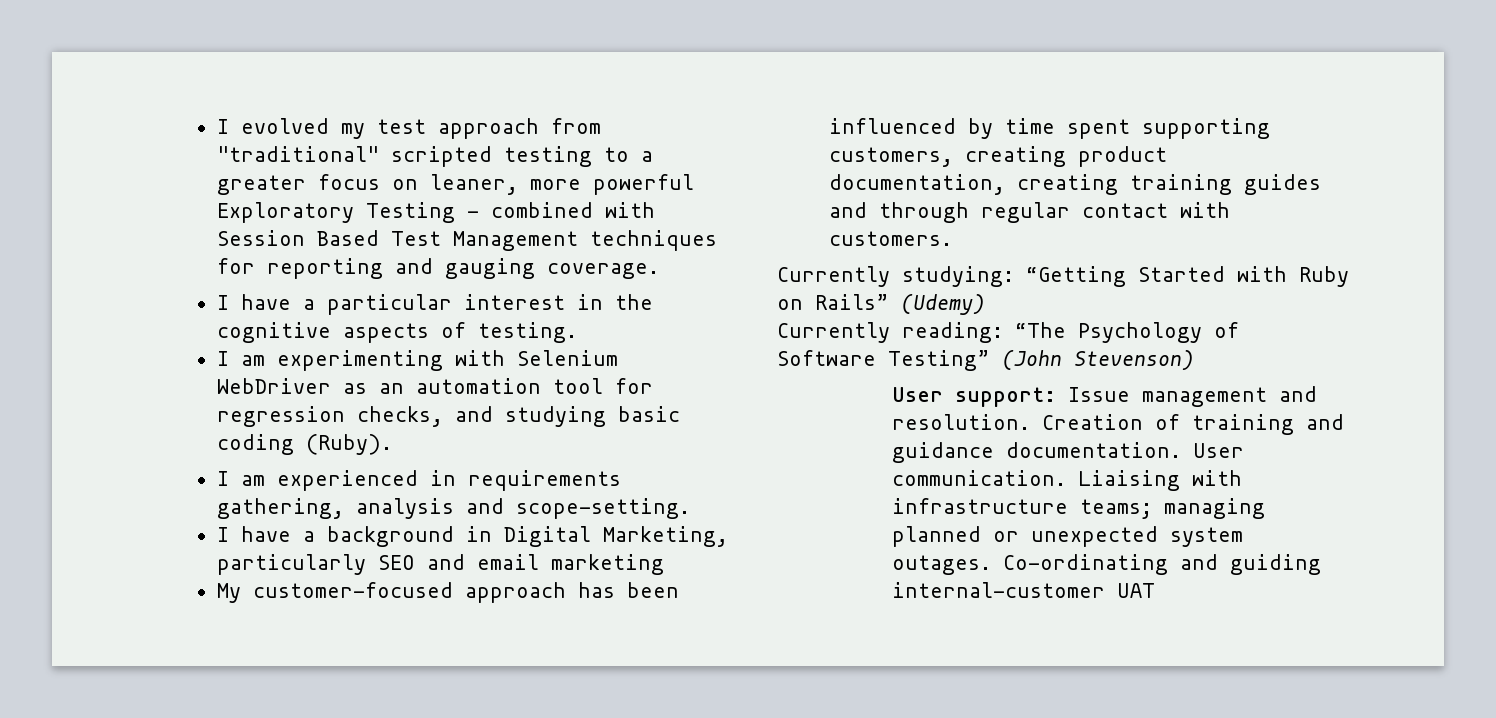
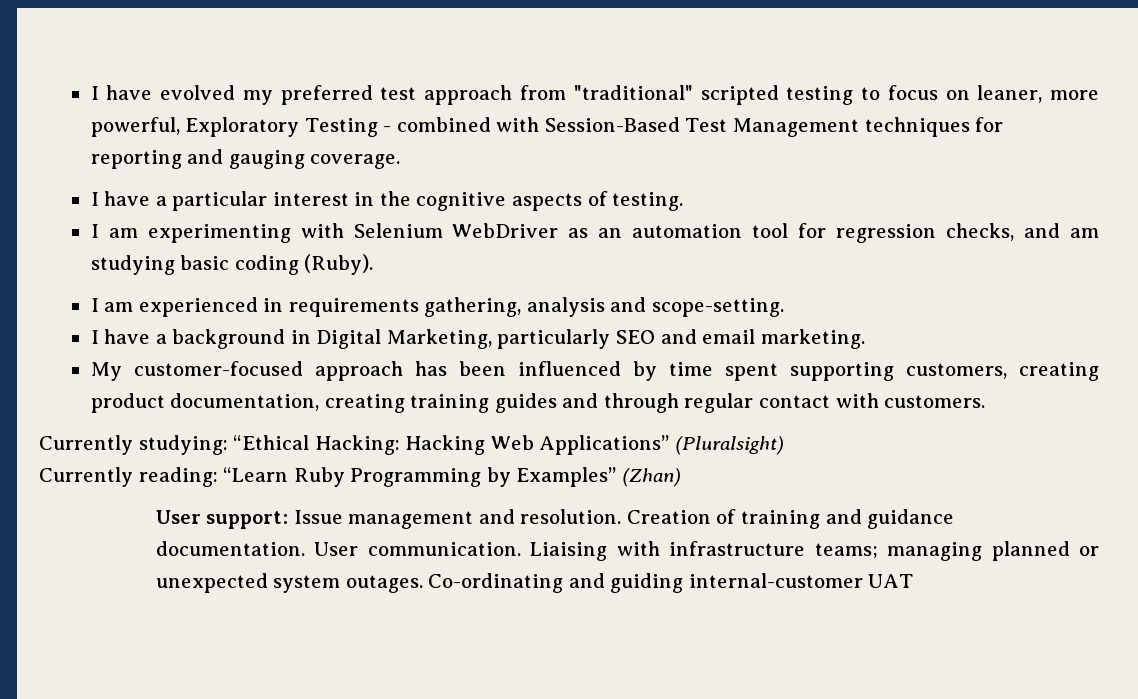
- I evolved my test approach from "traditional" scripted testing to a greater focus on leaner, more powerful Exploratory Testing - combined with Session Based Test Management techniques for reporting and gauging coverage.
+ I have evolved my preferred test approach from "traditional" scripted testing to focus on leaner, more powerful, Exploratory Testing - combined with Session-Based Test Management techniques for reporting and gauging coverage.
- I am experimenting with Selenium WebDriver as an automation tool for regression checks, and studying basic coding (Ruby).
+ I am experimenting with Selenium WebDriver as an automation tool for regression checks, and am studying basic coding (Ruby).
- I have a background in Digital Marketing, particularly SEO and email marketing
+ I have a background in Digital Marketing, particularly SEO and email marketing.
- Currently studying: “Getting Started with Ruby on Rails” (Udemy)
- Currently reading: “The Psychology of Software Testing” (John Stevenson)
+ Currently studying: “Ethical Hacking: Hacking Web Applications” (Pluralsight)
+ Currently reading: “Learn Ruby Programming by Examples” (Zhan)

